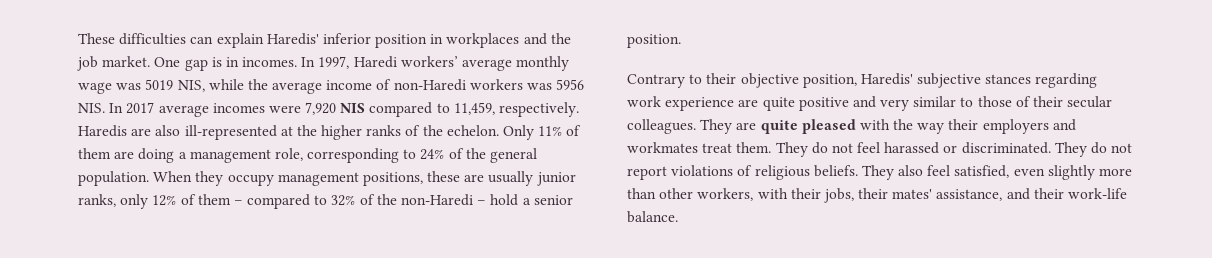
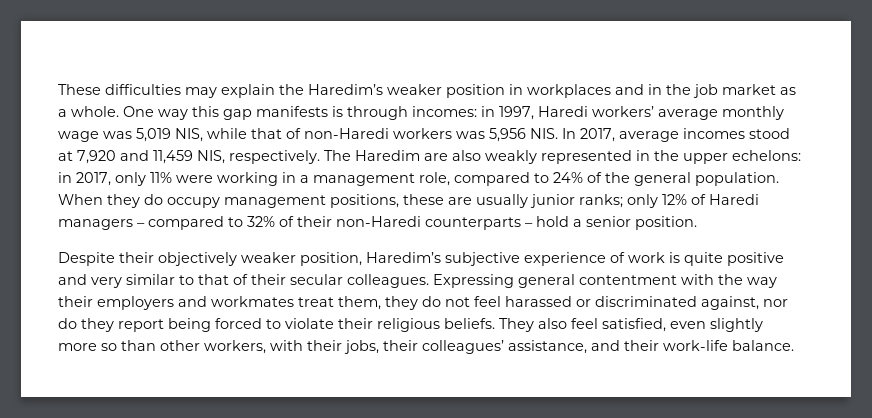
- These difficulties can explain Haredis' inferior position in workplaces and the job market. One gap is in incomes. In 1997, Haredi workers’ average monthly wage was 5019 NIS, while the average income of non-Haredi workers was 5956 NIS. In 2017 average incomes were 7,920 NIS compared to 11,459, respectively. Haredis are also ill-represented at the higher ranks of the echelon. Only 11% of them are doing a management role, corresponding to 24% of the general population.
+ These difficulties may explain the Haredim’s weaker position in workplaces and in the job market as a whole. One way this gap manifests is through incomes: in 1997, Haredi workers’ average monthly wage was 5,019 NIS, while that of non-Haredi workers was 5,956 NIS. In 2017, average incomes stood at 7,920 and 11,459 NIS, respectively. The Haredim are also weakly represented in the upper echelons: in 2017, only 11% were working in a management role, compared to 24% of the general population.
- When they occupy management positions, these are usually junior ranks, only 12% of them – compared to 32% of the non-Haredi – hold a senior position.
+ When they do occupy management positions, these are usually junior ranks; only 12% of Haredi managers – compared to 32% of their non-Haredi counterparts – hold a senior position.
- Contrary to their objective position, Haredis' subjective stances regarding work experience are quite positive and very similar to those of their secular colleagues.
+ Despite their objectively weaker position, Haredim’s subjective experience of work is quite positive and very similar to that of their secular colleagues.
- They are quite pleased with the way their employers and workmates treat them. They do not feel harassed or discriminated. They do not report violations of religious beliefs.
+ Expressing general contentment with the way their employers and workmates treat them, they do not feel harassed or discriminated against, nor do they report being forced to violate their religious beliefs.
- They also feel satisfied, even slightly more than other workers, with their jobs, their mates' assistance, and their work-life balance.
+ They also feel satisfied, even slightly more so than other workers, with their jobs, their colleagues’ assistance, and their work-life balance.

